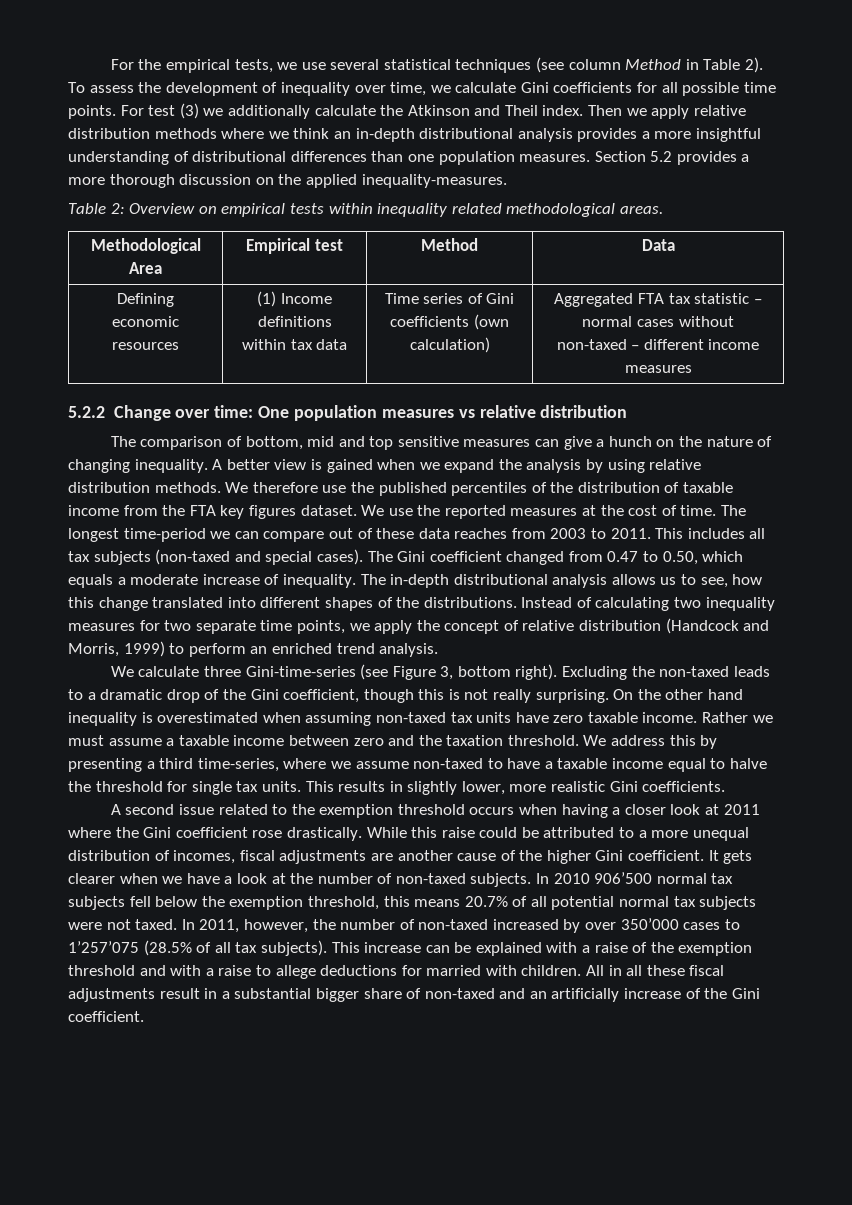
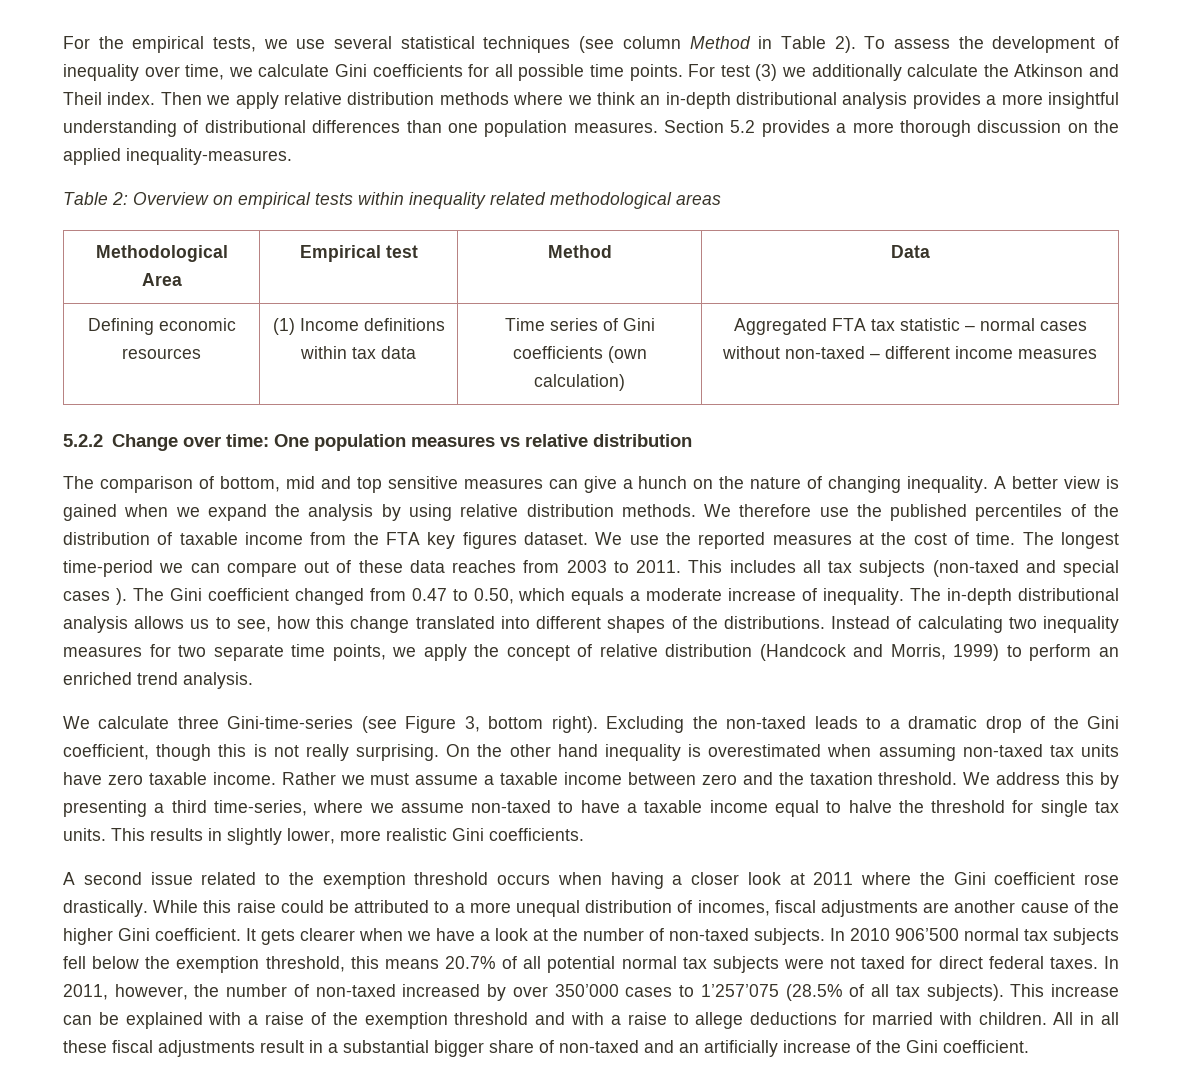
- Table 2: Overview on empirical tests within inequality related methodological areas.
+ Table 2: Overview on empirical tests within inequality related methodological areas
- This includes all tax subjects (non-taxed and special cases).
+ This includes all tax subjects (non-taxed and special cases ).
- In 2010 906’500 normal tax subjects fell below the exemption threshold, this means 20.7% of all potential normal tax subjects were not taxed.
+ In 2010 906’500 normal tax subjects fell below the exemption threshold, this means 20.7% of all potential normal tax subjects were not taxed for direct federal taxes.

